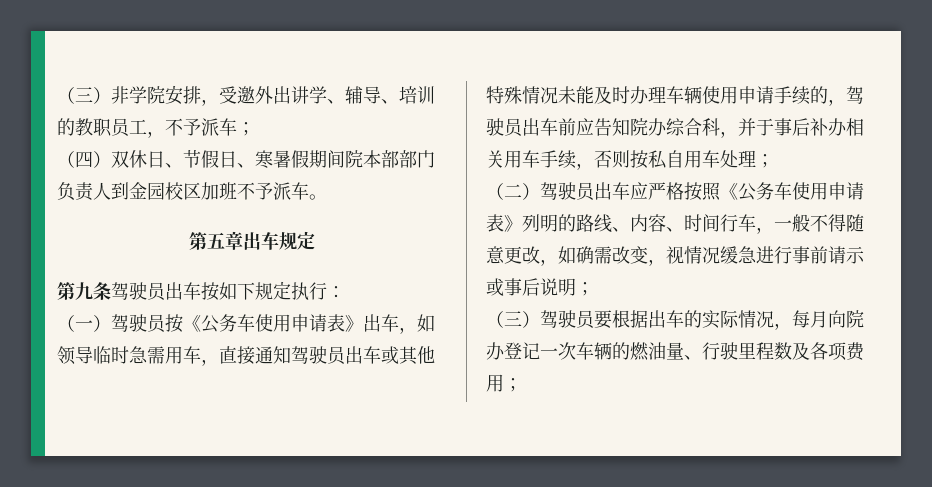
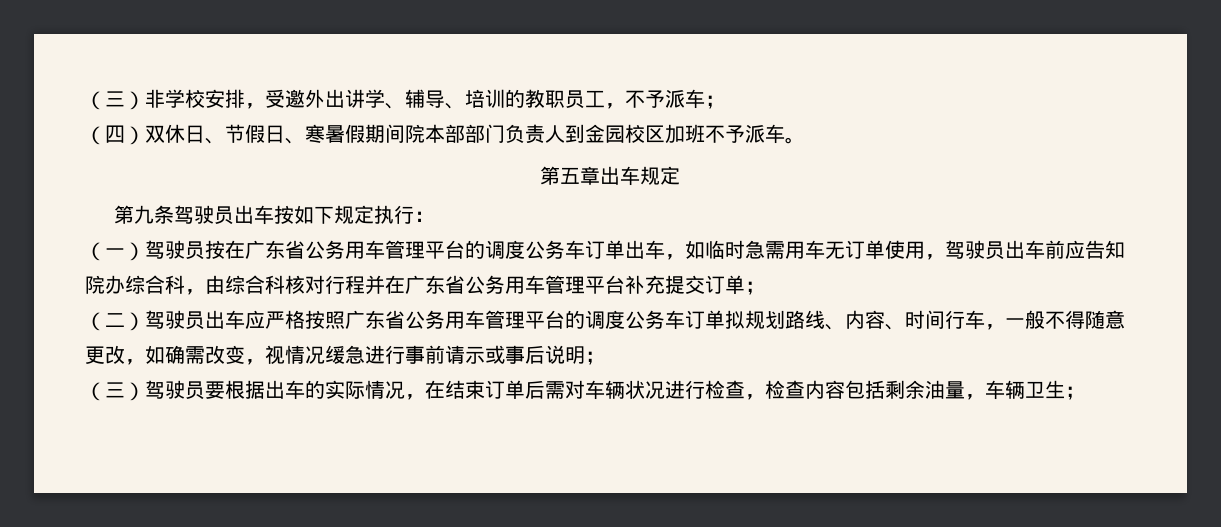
- （三）非学院安排，受邀外出讲学、辅导、培训的教职员工，不予派车；
+ （三）非学校安排，受邀外出讲学、辅导、培训的教职员工，不予派车；
- （一）驾驶员按《公务车使用申请表》出车，如领导临时急需用车，直接通知驾驶员出车或其他特殊情况未能及时办理车辆使用申请手续的，驾驶员出车前应告知院办综合科，并于事后补办相关用车手续，否则按私自用车处理；
+ （一）驾驶员按在广东省公务用车管理平台的调度公务车订单出车，如临时急需用车无订单使用，驾驶员出车前应告知院办综合科，由综合科核对行程并在广东省公务用车管理平台补充提交订单；
- （二）驾驶员出车应严格按照《公务车使用申请表》列明的路线、内容、时间行车，一般不得随意更改，如确需改变，视情况缓急进行事前请示或事后说明；
+ （二）驾驶员出车应严格按照广东省公务用车管理平台的调度公务车订单拟规划路线、内容、时间行车，一般不得随意更改，如确需改变，视情况缓急进行事前请示或事后说明；
- （三）驾驶员要根据出车的实际情况，每月向院办登记一次车辆的燃油量、行驶里程数及各项费用；
+ （三）驾驶员要根据出车的实际情况，在结束订单后需对车辆状况进行检查，检查内容包括剩余油量，车辆卫生；

